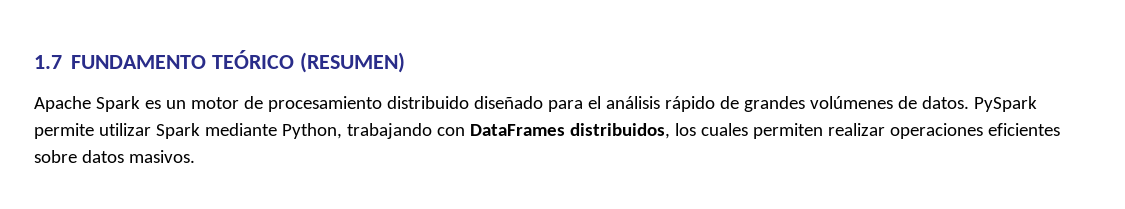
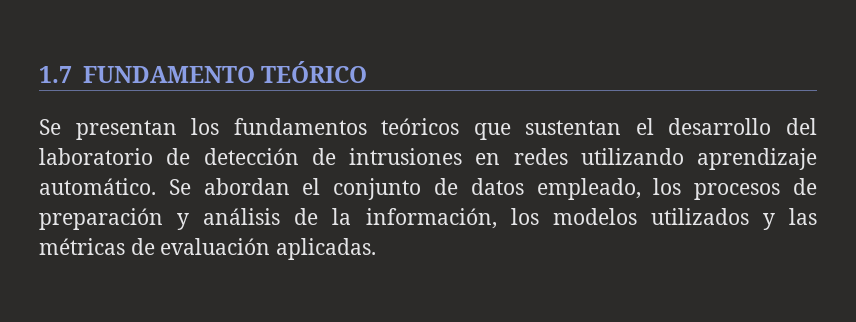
- 1.7 FUNDAMENTO TEÓRICO (RESUMEN)
- Apache Spark es un motor de procesamiento distribuido diseñado para el análisis rápido de grandes volúmenes de datos. PySpark permite utilizar Spark mediante Python, trabajando con DataFrames distribuidos, los cuales permiten realizar operaciones eficientes sobre datos masivos.
+ 1.7 FUNDAMENTO TEÓRICO
+ Se presentan los fundamentos teóricos que sustentan el desarrollo del laboratorio de detección de intrusiones en redes utilizando aprendizaje automático. Se abordan el conjunto de datos empleado, los procesos de preparación y análisis de la información, los modelos utilizados y las métricas de evaluación aplicadas.

